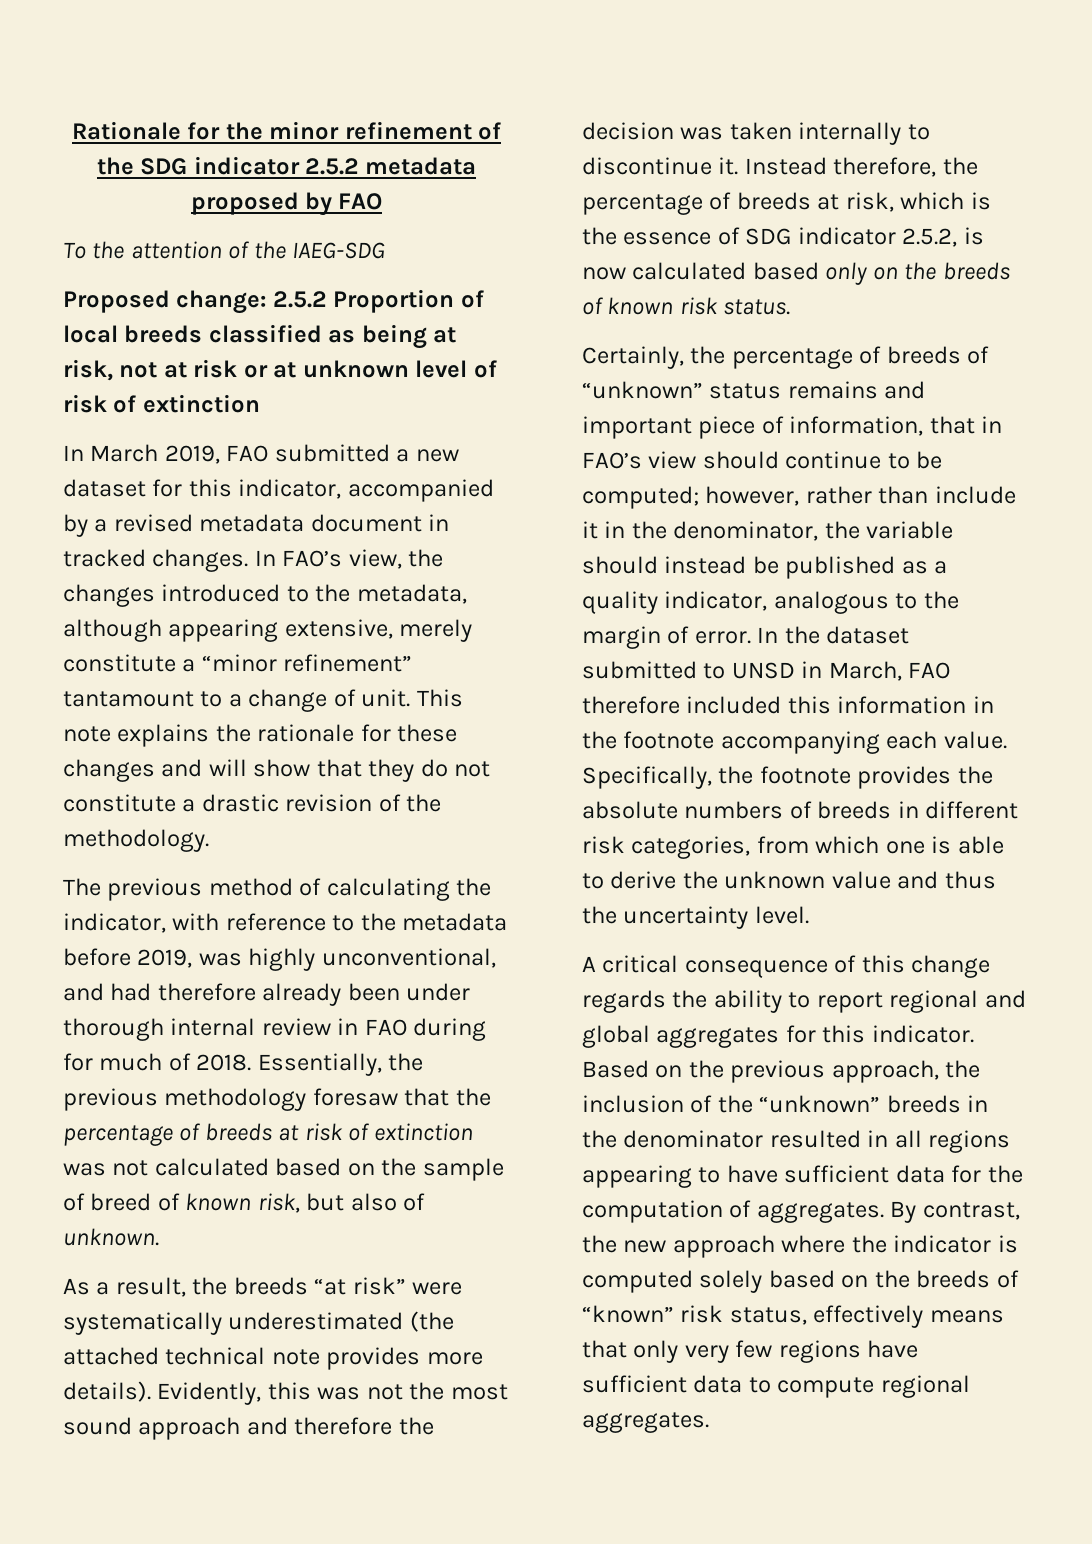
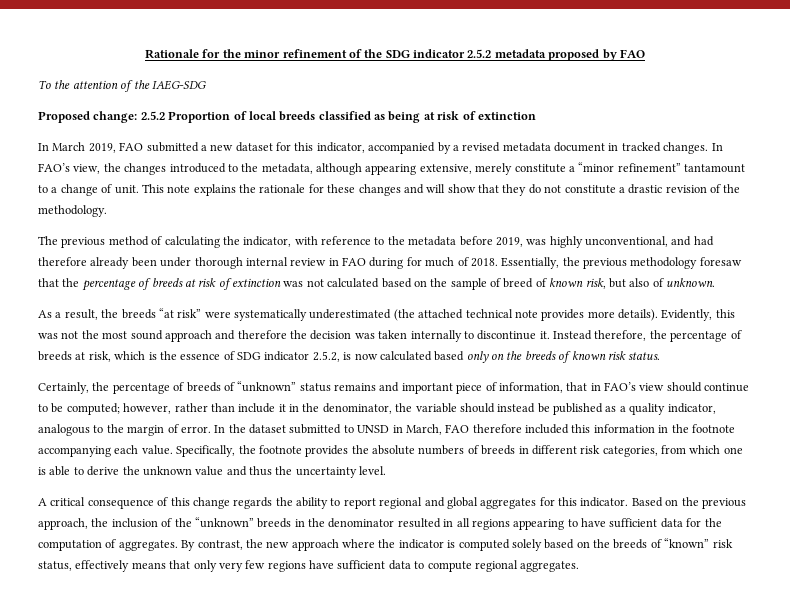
- Proposed change: 2.5.2 Proportion of local breeds classified as being at risk, not at risk or at unknown level of risk of extinction
+ Proposed change: 2.5.2 Proportion of local breeds classified as being at risk of extinction

